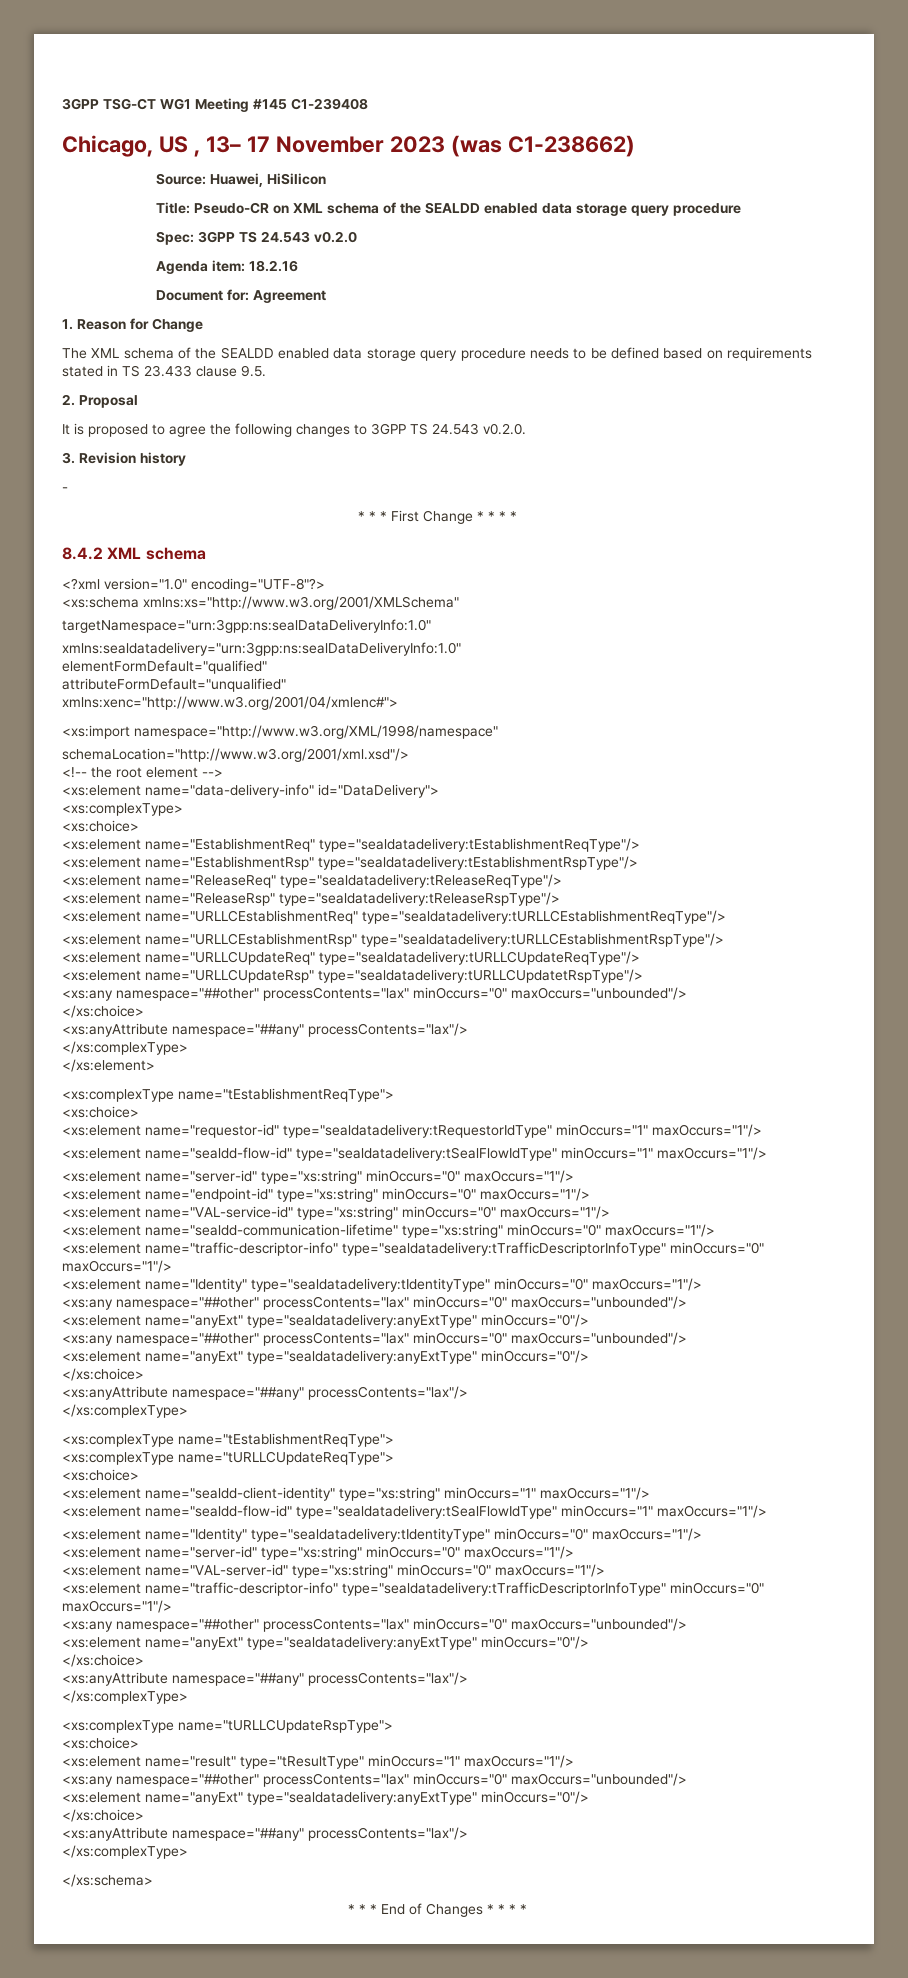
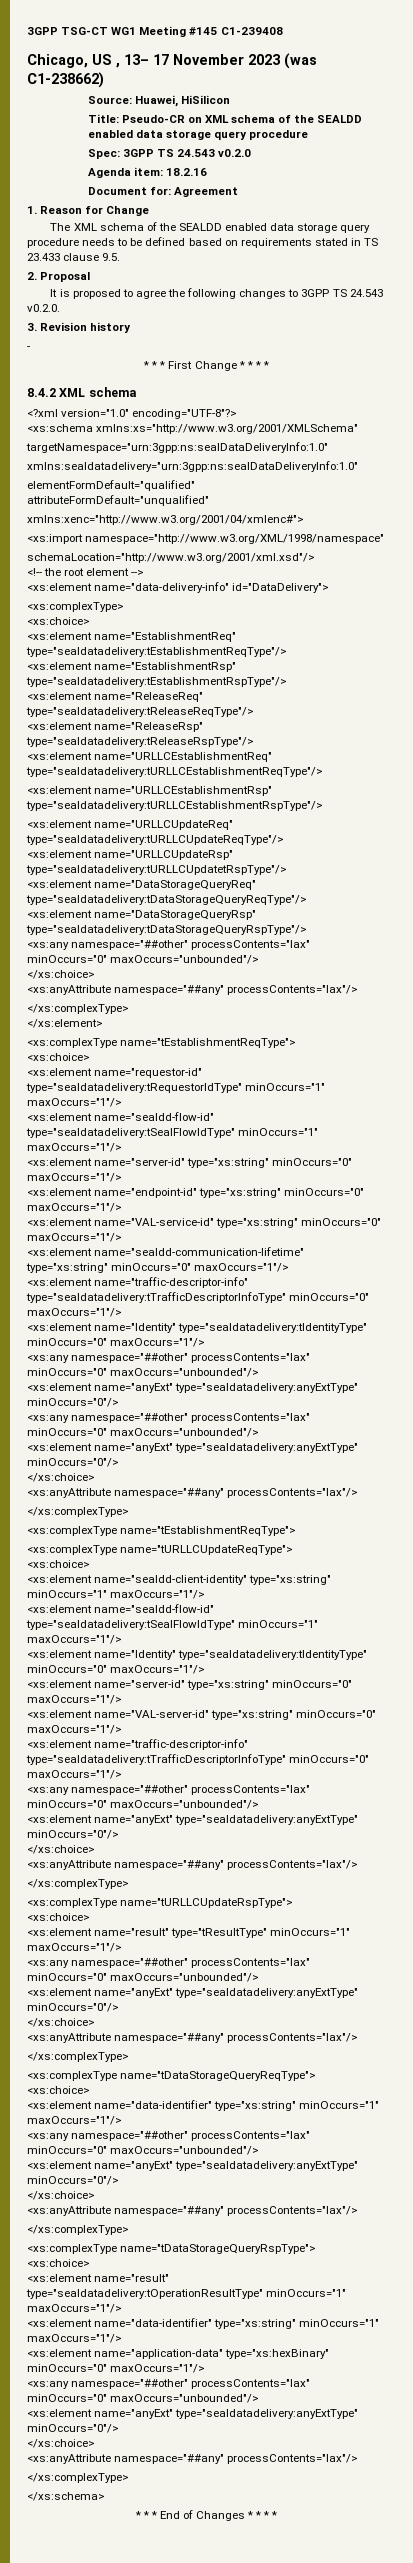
+ <xs:element name="DataStorageQueryReq" type="sealdatadelivery:tDataStorageQueryReqType"/>
+ <xs:element name="DataStorageQueryRsp" type="sealdatadelivery:tDataStorageQueryRspType"/>
+ <xs:complexType name="tDataStorageQueryReqType">
+ <xs:choice>
+ <xs:element name="data-identifier" type="xs:string" minOccurs="1" maxOccurs="1"/>
+ <xs:any namespace="##other" processContents="lax" minOccurs="0" maxOccurs="unbounded"/>
+ <xs:element name="anyExt" type="sealdatadelivery:anyExtType" minOccurs="0"/>
+ </xs:choice>
+ <xs:anyAttribute namespace="##any" processContents="lax"/>
+ </xs:complexType>
+ <xs:complexType name="tDataStorageQueryRspType">
+ <xs:choice>
+ <xs:element name="result" type="sealdatadelivery:tOperationResultType" minOccurs="1" maxOccurs="1"/>
+ <xs:element name="data-identifier" type="xs:string" minOccurs="1" maxOccurs="1"/>
+ <xs:element name="application-data" type="xs:hexBinary" minOccurs="0" maxOccurs="1"/>
+ <xs:any namespace="##other" processContents="lax" minOccurs="0" maxOccurs="unbounded"/>
+ <xs:element name="anyExt" type="sealdatadelivery:anyExtType" minOccurs="0"/>
+ </xs:choice>
+ <xs:anyAttribute namespace="##any" processContents="lax"/>
+ </xs:complexType>

